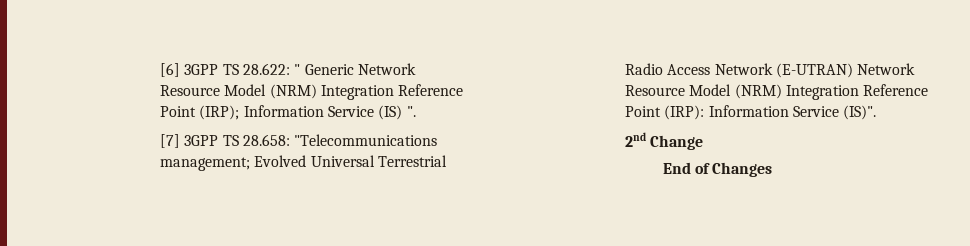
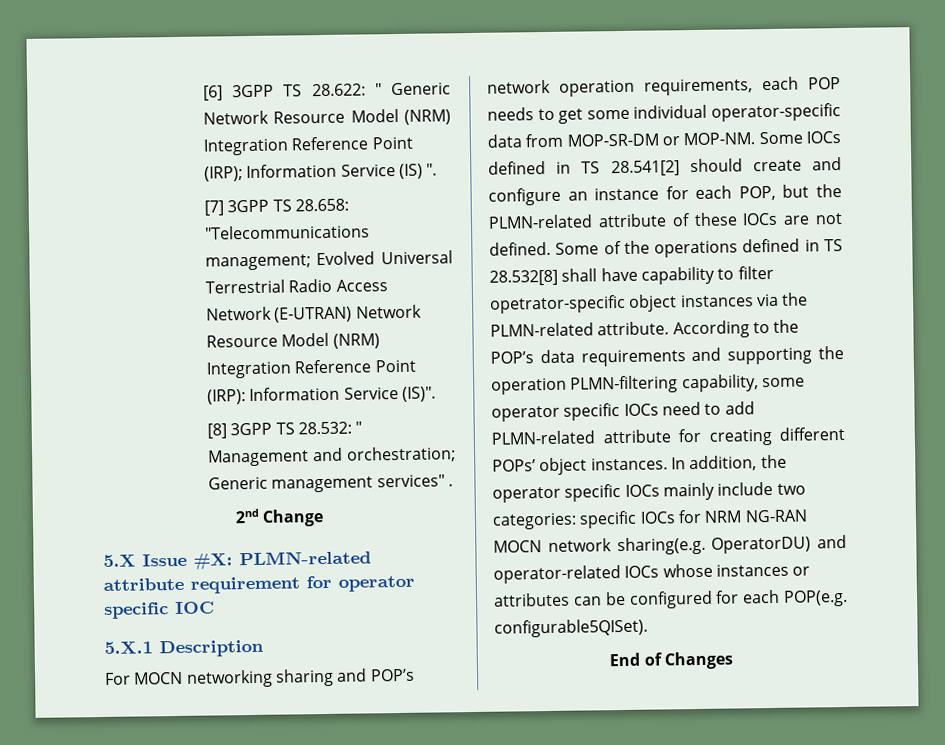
+ [8] 3GPP TS 28.532: " Management and orchestration; Generic management services" .
  2nd Change
+ 5.X Issue #X: PLMN-related attribute requirement for operator specific IOC
+ 5.X.1 Description
+ For MOCN networking sharing and POP’s network operation requirements, each POP needs to get some individual operator-specific data from MOP-SR-DM or MOP-NM. Some IOCs defined in TS 28.541[2] should create and configure an instance for each POP, but the PLMN-related attribute of these IOCs are not defined. Some of the operations defined in TS 28.532[8] shall have capability to filter opetrator-specific object instances via the PLMN-related attribute. According to the POP’s data requirements and supporting the operation PLMN-filtering capability, some operator specific IOCs need to add PLMN-related attribute for creating different POPs’ object instances. In addition, the operator specific IOCs mainly include two categories: specific IOCs for NRM NG-RAN MOCN network sharing(e.g. OperatorDU) and operator-related IOCs whose instances or attributes can be configured for each POP(e.g. configurable5QISet).

